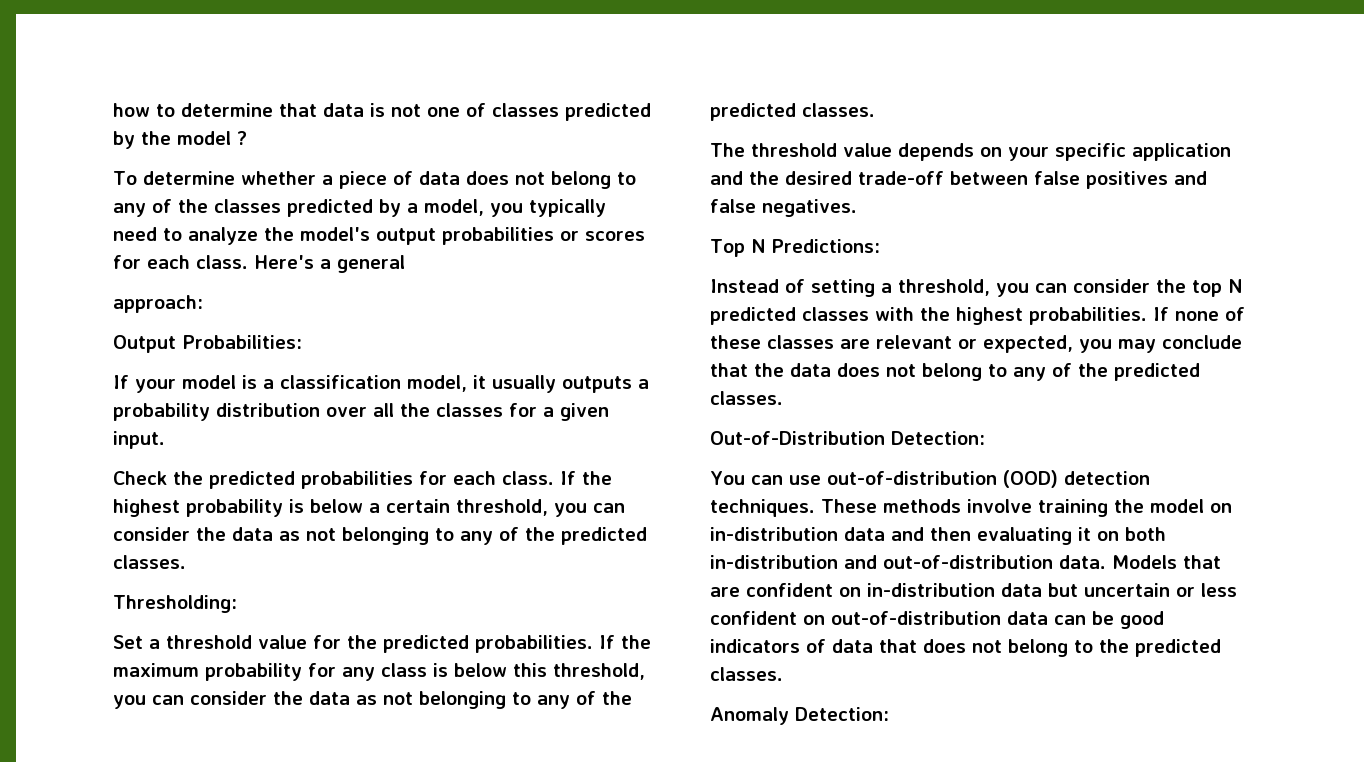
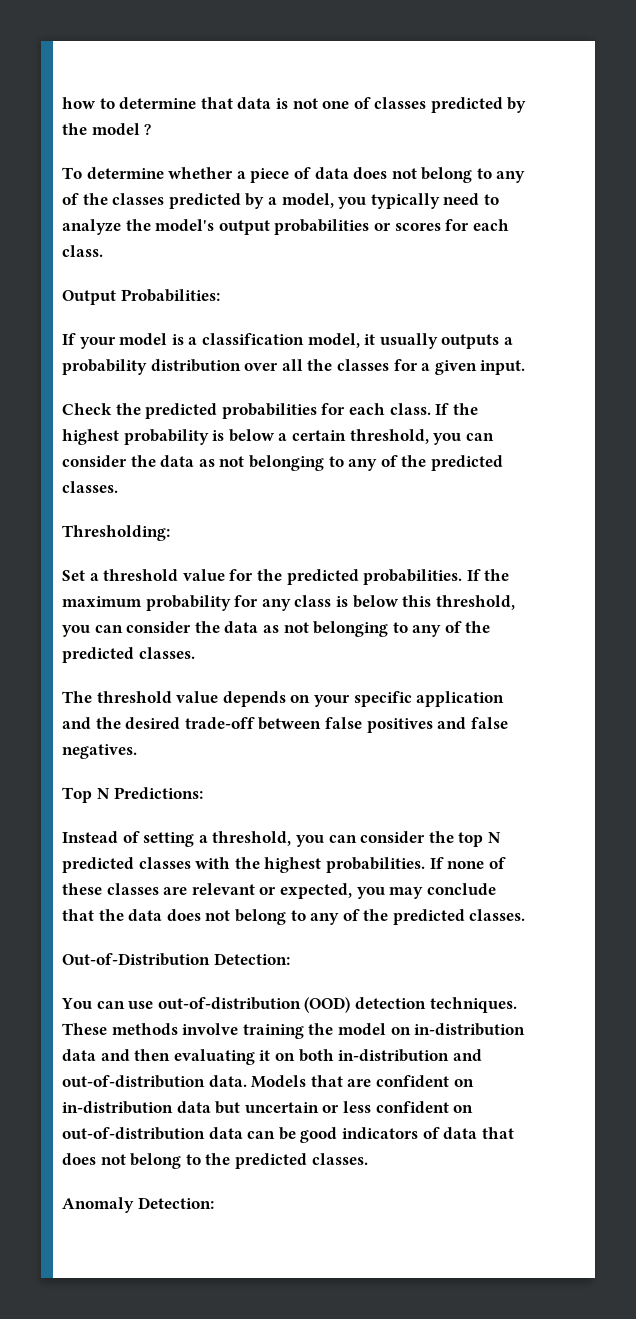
- Here's a general
- approach:

